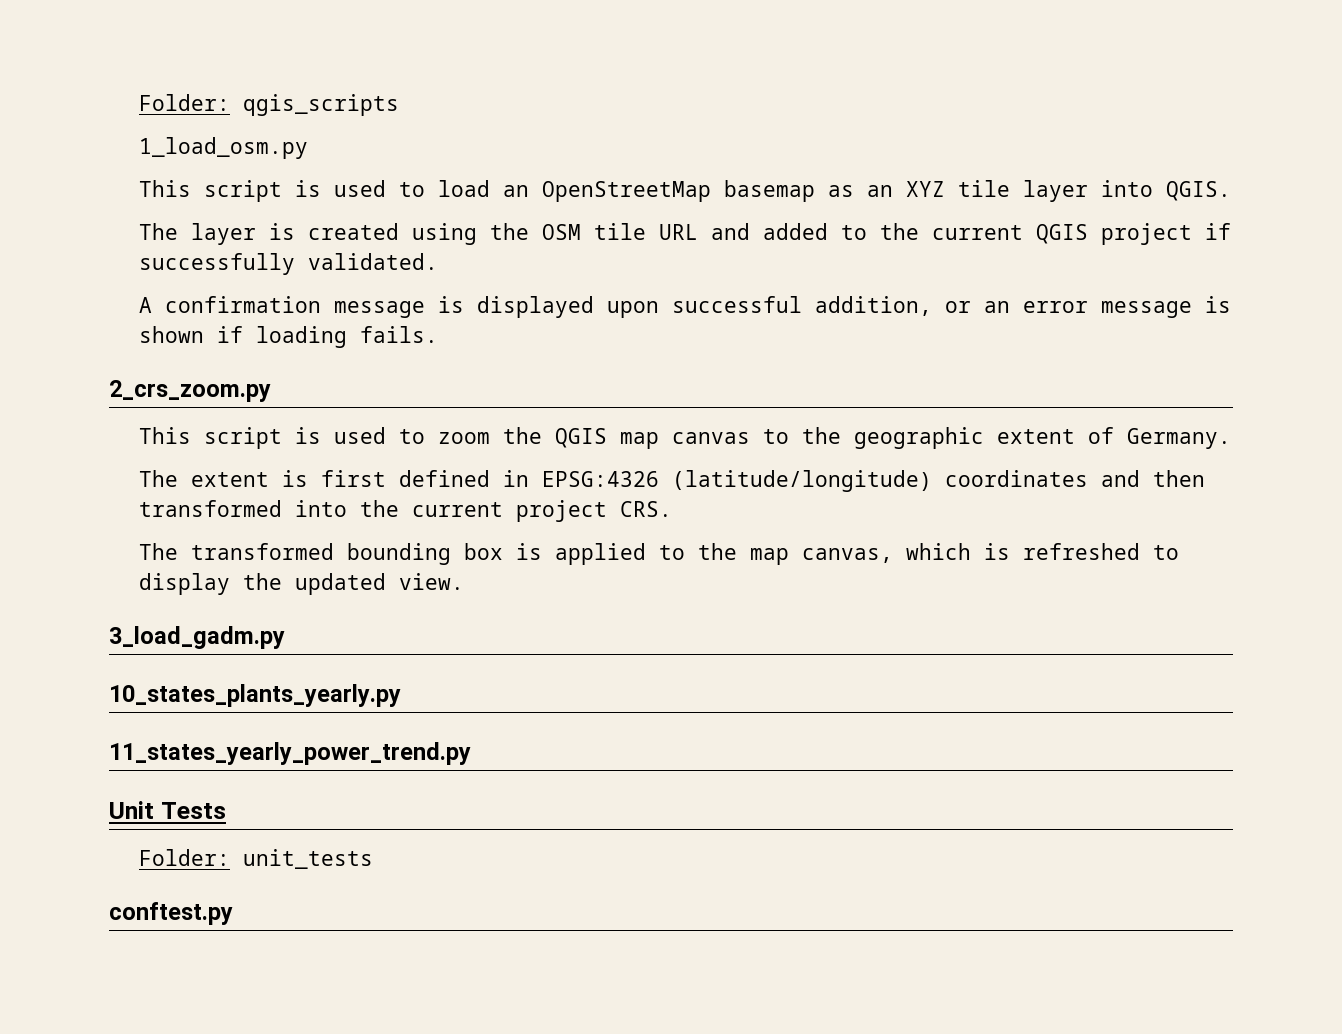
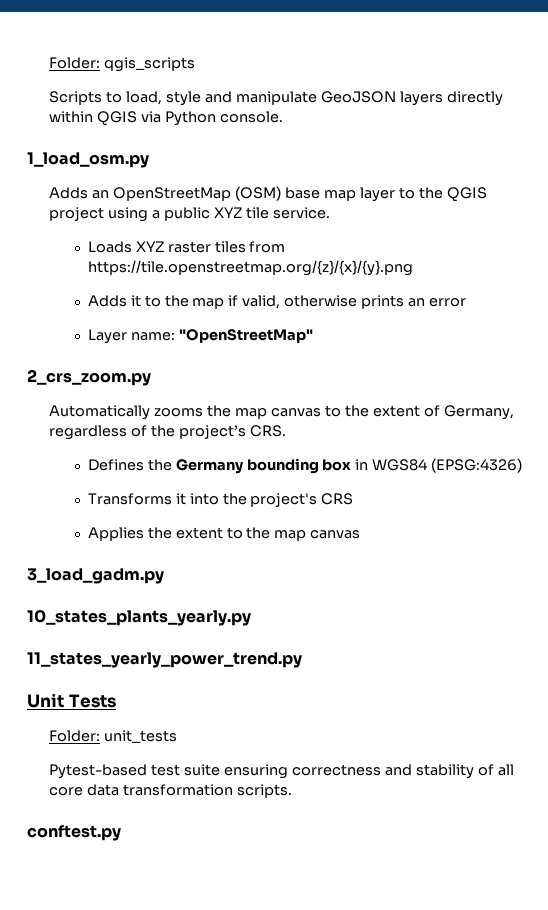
+ Scripts to load, style and manipulate GeoJSON layers directly within QGIS via Python console.
  1_load_osm.py
- This script is used to load an OpenStreetMap basemap as an XYZ tile layer into QGIS.
- The layer is created using the OSM tile URL and added to the current QGIS project if successfully validated.
- A confirmation message is displayed upon successful addition, or an error message is shown if loading fails.
+ Adds an OpenStreetMap (OSM) base map layer to the QGIS project using a public XYZ tile service.
+ Loads XYZ raster tiles from https://tile.openstreetmap.org/{z}/{x}/{y}.png
+ Adds it to the map if valid, otherwise prints an error
+ Layer name: "OpenStreetMap"
  2_crs_zoom.py
- This script is used to zoom the QGIS map canvas to the geographic extent of Germany.
- The extent is first defined in EPSG:4326 (latitude/longitude) coordinates and then transformed into the current project CRS.
- The transformed bounding box is applied to the map canvas, which is refreshed to display the updated view.
+ Automatically zooms the map canvas to the extent of Germany, regardless of the project’s CRS.
+ Defines the Germany bounding box in WGS84 (EPSG:4326)
+ Transforms it into the project's CRS
+ Applies the extent to the map canvas
+ Pytest-based test suite ensuring correctness and stability of all core data transformation scripts.

